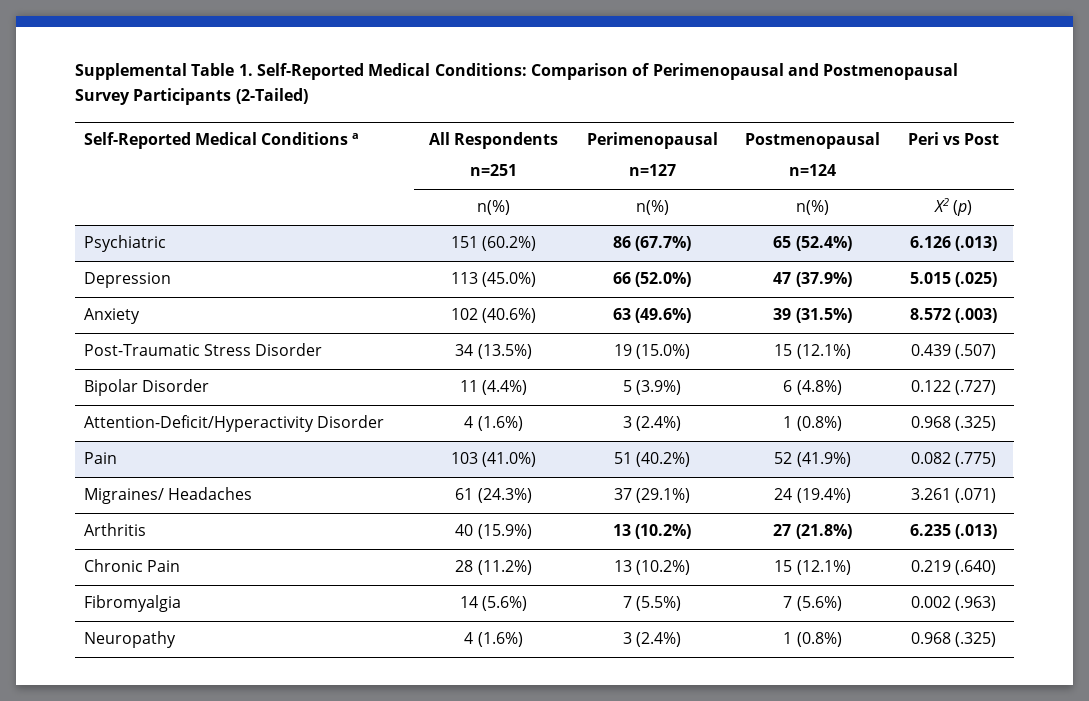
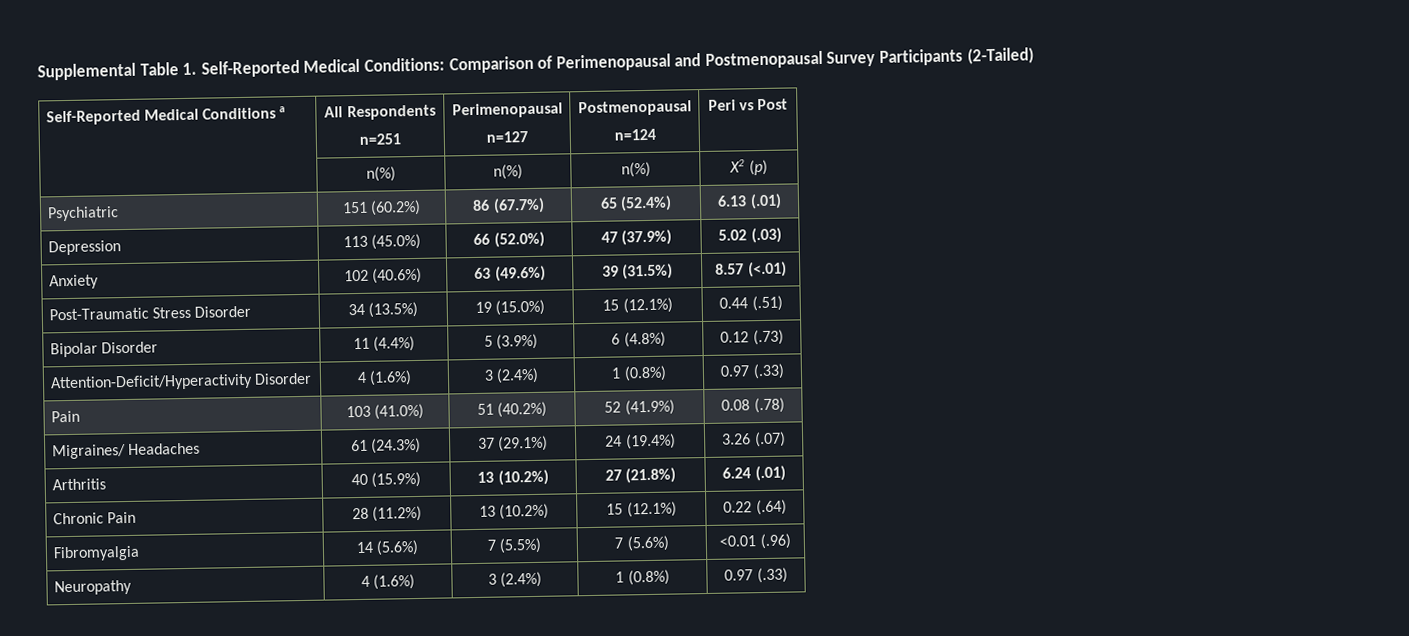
- Psychiatric | 151 (60.2%) | 86 (67.7%) | 65 (52.4%) | 6.126 (.013)
+ Psychiatric | 151 (60.2%) | 86 (67.7%) | 65 (52.4%) | 6.13 (.01)
- Depression | 113 (45.0%) | 66 (52.0%) | 47 (37.9%) | 5.015 (.025)
+ Depression | 113 (45.0%) | 66 (52.0%) | 47 (37.9%) | 5.02 (.03)
- Anxiety | 102 (40.6%) | 63 (49.6%) | 39 (31.5%) | 8.572 (.003)
+ Anxiety | 102 (40.6%) | 63 (49.6%) | 39 (31.5%) | 8.57 (<.01)
- Post-Traumatic Stress Disorder | 34 (13.5%) | 19 (15.0%) | 15 (12.1%) | 0.439 (.507)
+ Post-Traumatic Stress Disorder | 34 (13.5%) | 19 (15.0%) | 15 (12.1%) | 0.44 (.51)
- Bipolar Disorder | 11 (4.4%) | 5 (3.9%) | 6 (4.8%) | 0.122 (.727)
+ Bipolar Disorder | 11 (4.4%) | 5 (3.9%) | 6 (4.8%) | 0.12 (.73)
- Attention-Deficit/Hyperactivity Disorder | 4 (1.6%) | 3 (2.4%) | 1 (0.8%) | 0.968 (.325)
+ Attention-Deficit/Hyperactivity Disorder | 4 (1.6%) | 3 (2.4%) | 1 (0.8%) | 0.97 (.33)
- Pain | 103 (41.0%) | 51 (40.2%) | 52 (41.9%) | 0.082 (.775)
+ Pain | 103 (41.0%) | 51 (40.2%) | 52 (41.9%) | 0.08 (.78)
- Migraines/ Headaches | 61 (24.3%) | 37 (29.1%) | 24 (19.4%) | 3.261 (.071)
+ Migraines/ Headaches | 61 (24.3%) | 37 (29.1%) | 24 (19.4%) | 3.26 (.07)
- Arthritis | 40 (15.9%) | 13 (10.2%) | 27 (21.8%) | 6.235 (.013)
+ Arthritis | 40 (15.9%) | 13 (10.2%) | 27 (21.8%) | 6.24 (.01)
- Chronic Pain | 28 (11.2%) | 13 (10.2%) | 15 (12.1%) | 0.219 (.640)
+ Chronic Pain | 28 (11.2%) | 13 (10.2%) | 15 (12.1%) | 0.22 (.64)
- Fibromyalgia | 14 (5.6%) | 7 (5.5%) | 7 (5.6%) | 0.002 (.963)
+ Fibromyalgia | 14 (5.6%) | 7 (5.5%) | 7 (5.6%) | <0.01 (.96)
- Neuropathy | 4 (1.6%) | 3 (2.4%) | 1 (0.8%) | 0.968 (.325)
+ Neuropathy | 4 (1.6%) | 3 (2.4%) | 1 (0.8%) | 0.97 (.33)

